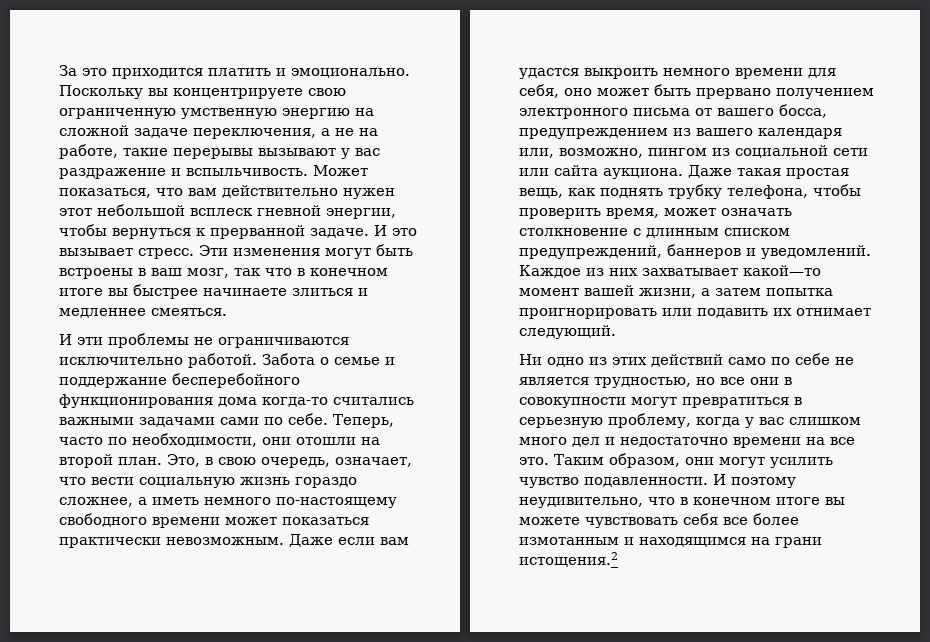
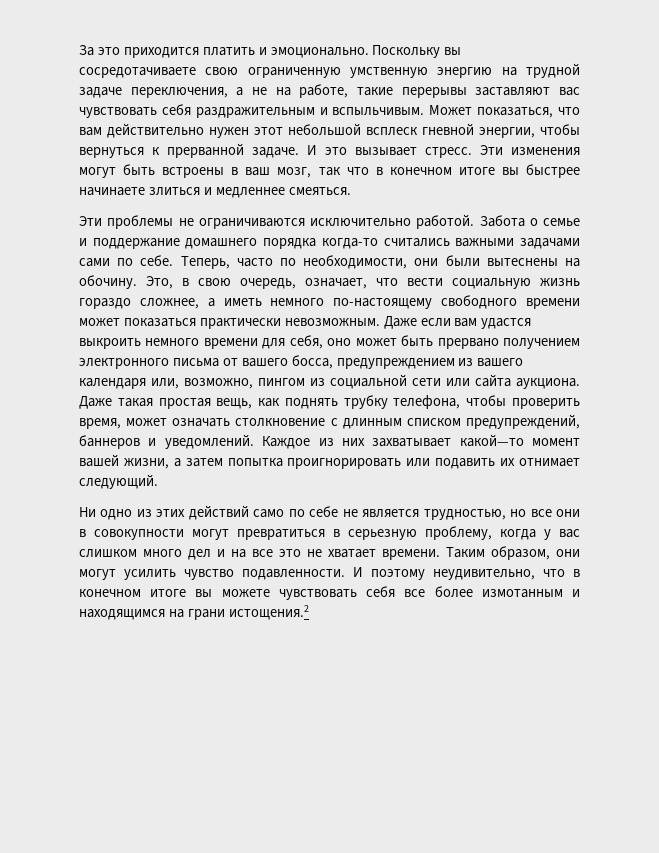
- Поскольку вы концентрируете свою ограниченную умственную энергию на сложной задаче переключения, а не на работе, такие перерывы вызывают у вас раздражение и вспыльчивость.
+ Поскольку вы сосредотачиваете свою ограниченную умственную энергию на трудной задаче переключения, а не на работе, такие перерывы заставляют вас чувствовать себя раздражительным и вспыльчивым.
- И эти проблемы не ограничиваются исключительно работой.
+ Эти проблемы не ограничиваются исключительно работой.
- Забота о семье и поддержание бесперебойного функционирования дома когда-то считались важными задачами сами по себе.
+ Забота о семье и поддержание домашнего порядка когда-то считались важными задачами сами по себе.
- Теперь, часто по необходимости, они отошли на второй план.
+ Теперь, часто по необходимости, они были вытеснены на обочину.
- Ни одно из этих действий само по себе не является трудностью, но все они в совокупности могут превратиться в серьезную проблему, когда у вас слишком много дел и недостаточно времени на все это.
+ Ни одно из этих действий само по себе не является трудностью, но все они в совокупности могут превратиться в серьезную проблему, когда у вас слишком много дел и на все это не хватает времени.

